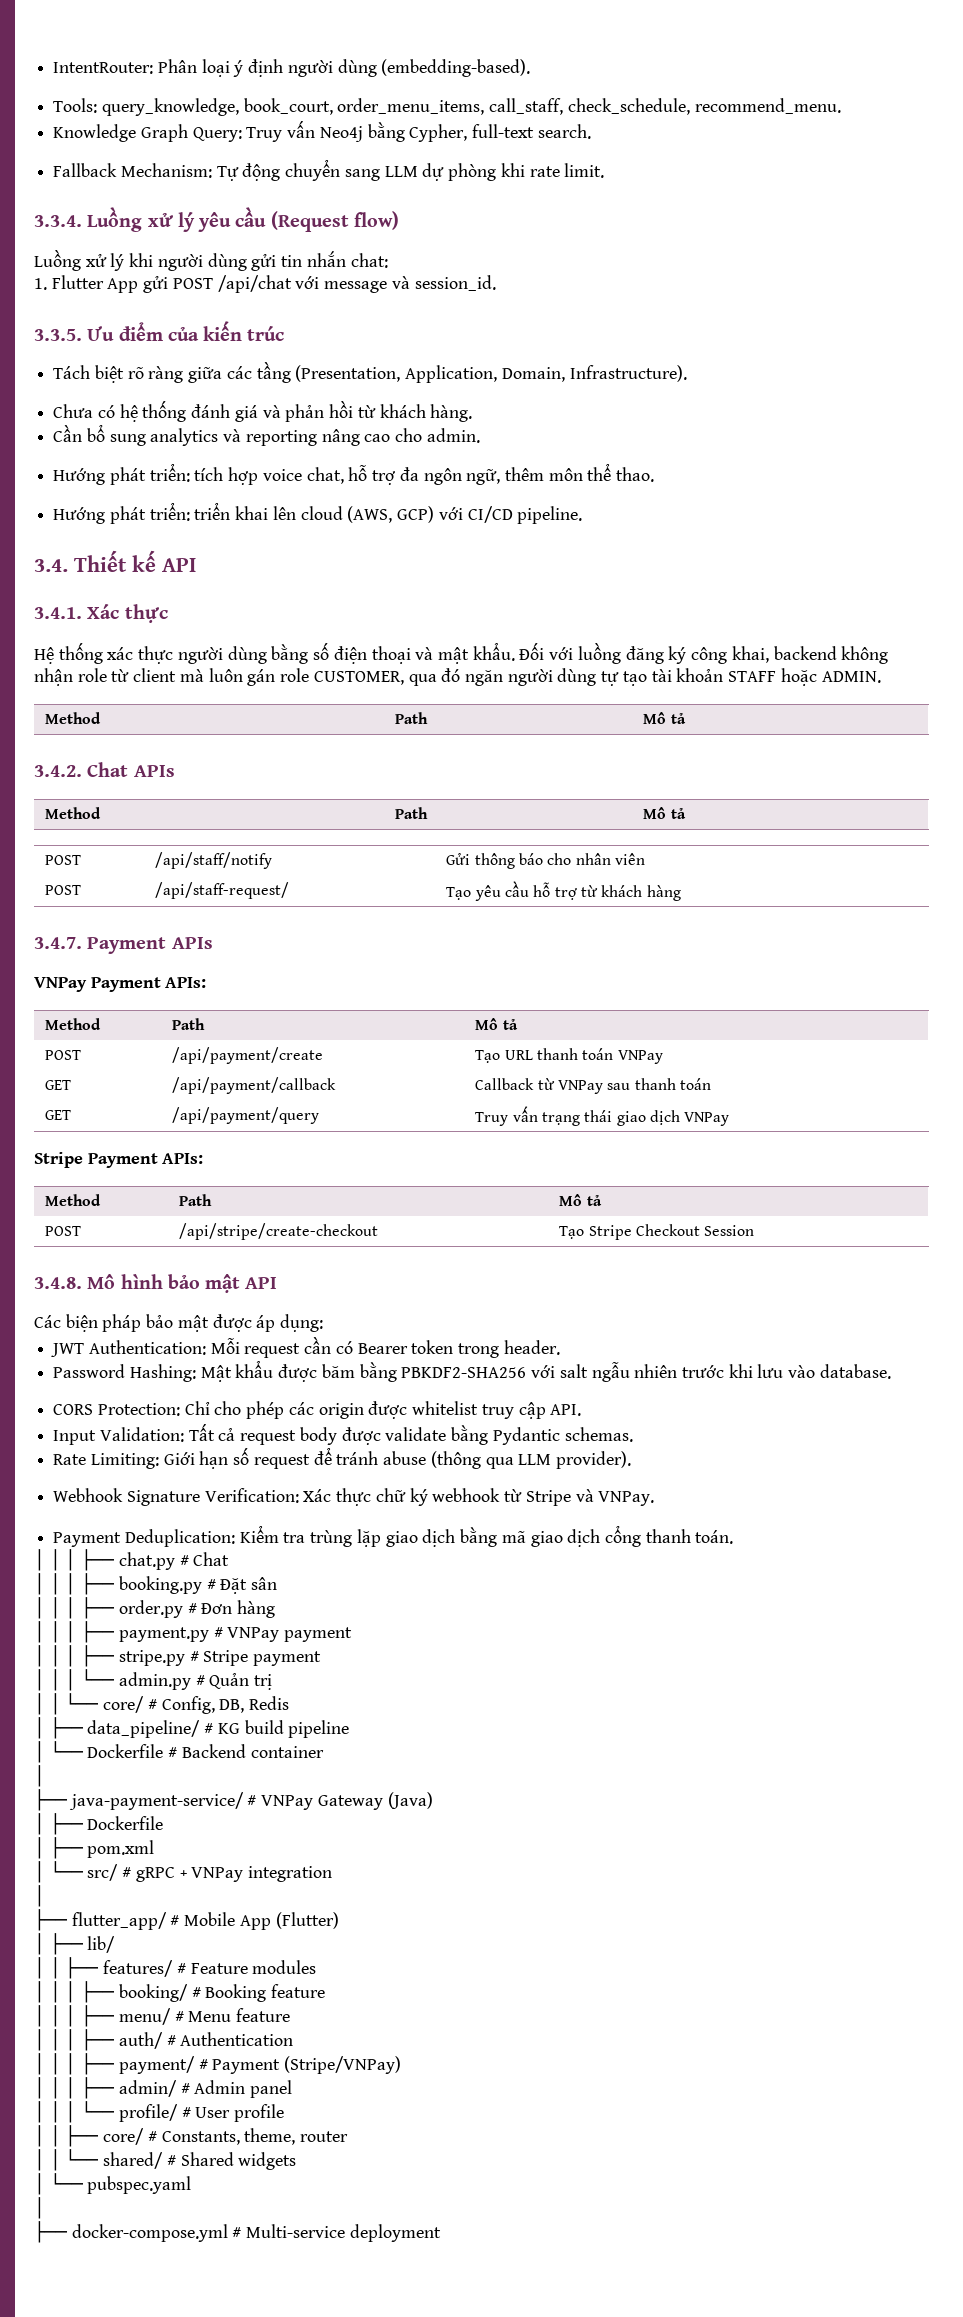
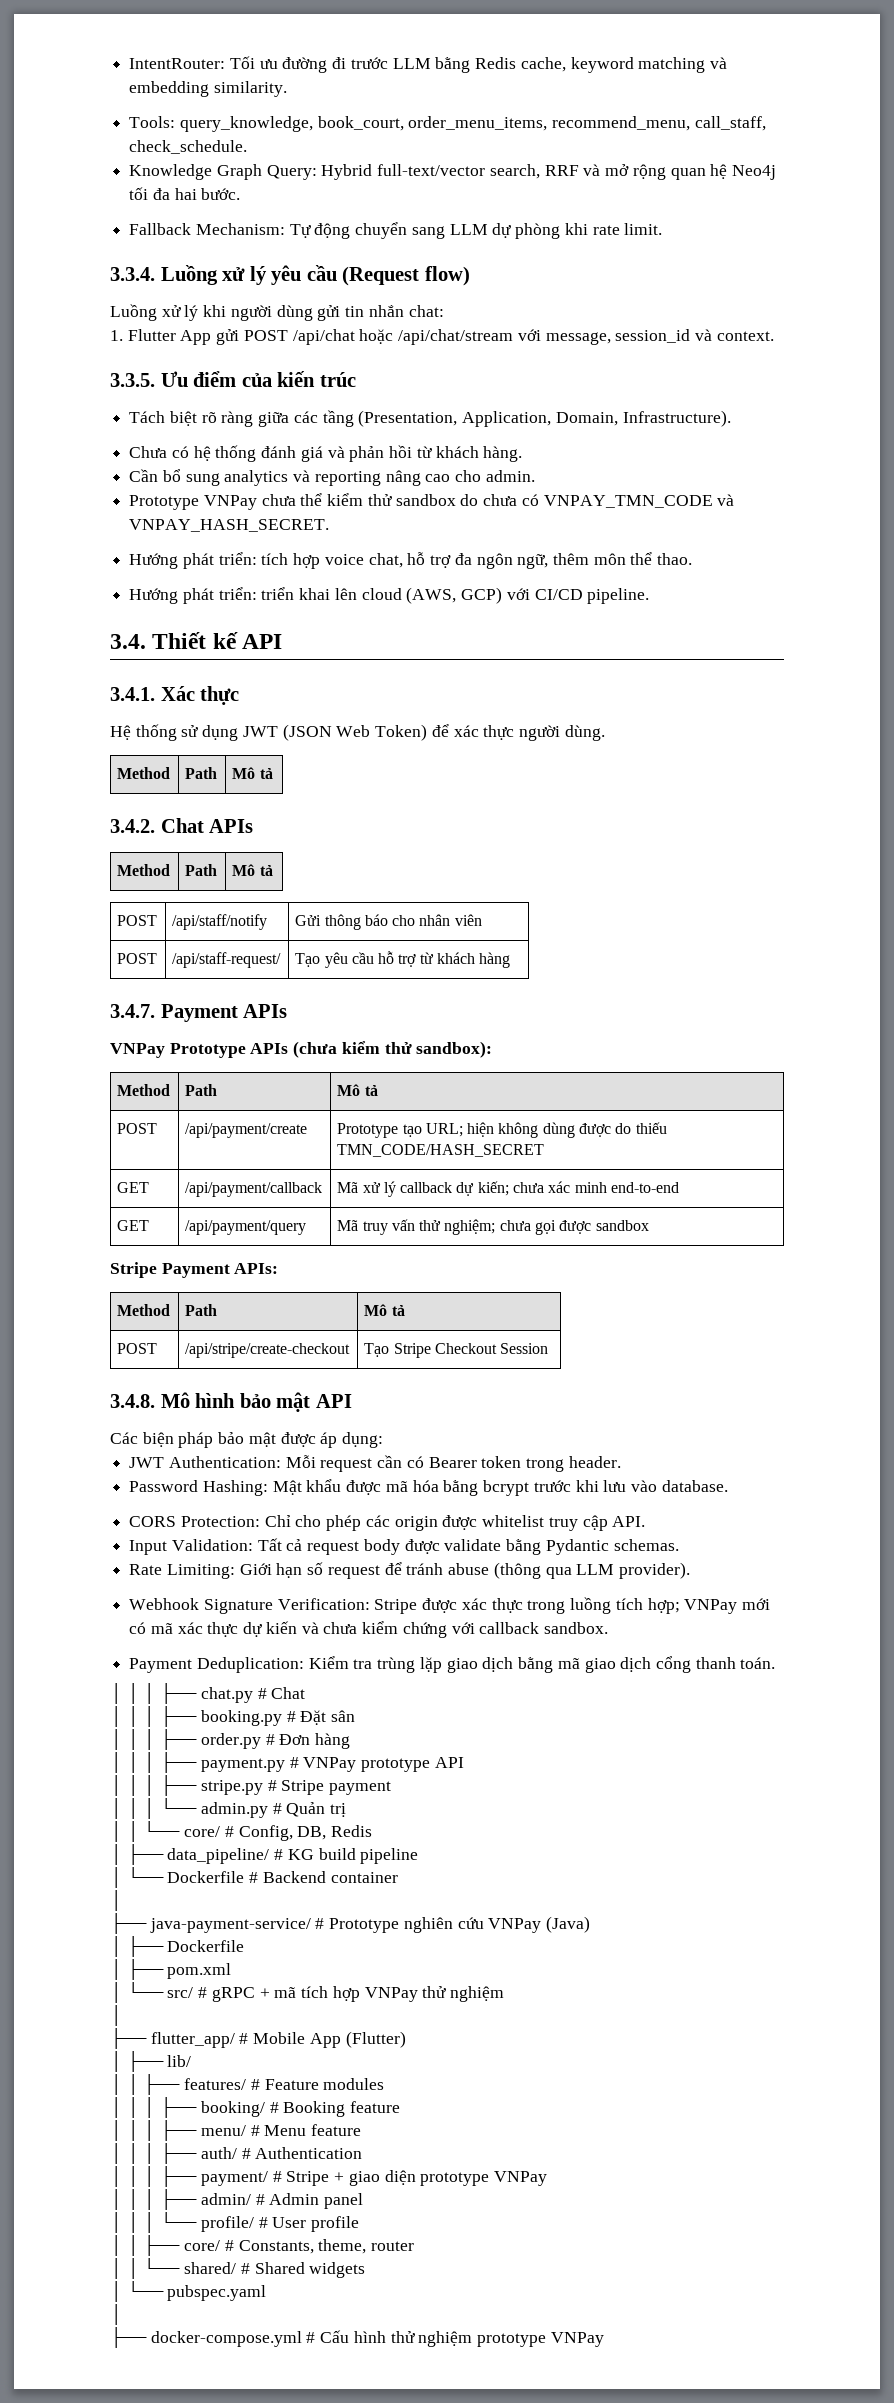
- IntentRouter: Phân loại ý định người dùng (embedding-based).
+ IntentRouter: Tối ưu đường đi trước LLM bằng Redis cache, keyword matching và embedding similarity.
- Tools: query_knowledge, book_court, order_menu_items, call_staff, check_schedule, recommend_menu.
+ Tools: query_knowledge, book_court, order_menu_items, recommend_menu, call_staff, check_schedule.
- Knowledge Graph Query: Truy vấn Neo4j bằng Cypher, full-text search.
+ Knowledge Graph Query: Hybrid full-text/vector search, RRF và mở rộng quan hệ Neo4j tối đa hai bước.
- 1. Flutter App gửi POST /api/chat với message và session_id.
+ 1. Flutter App gửi POST /api/chat hoặc /api/chat/stream với message, session_id và context.
+ Prototype VNPay chưa thể kiểm thử sandbox do chưa có VNPAY_TMN_CODE và VNPAY_HASH_SECRET.
- Hệ thống xác thực người dùng bằng số điện thoại và mật khẩu. Đối với luồng đăng ký công khai, backend không nhận role từ client mà luôn gán role CUSTOMER, qua đó ngăn người dùng tự tạo tài khoản STAFF hoặc ADMIN.
+ Hệ thống sử dụng JWT (JSON Web Token) để xác thực người dùng.
- VNPay Payment APIs:
+ VNPay Prototype APIs (chưa kiểm thử sandbox):
- POST | /api/payment/create | Tạo URL thanh toán VNPay
- GET | /api/payment/callback | Callback từ VNPay sau thanh toán
- GET | /api/payment/query | Truy vấn trạng thái giao dịch VNPay
+ POST | /api/payment/create | Prototype tạo URL; hiện không dùng được do thiếu TMN_CODE/HASH_SECRET
+ GET | /api/payment/callback | Mã xử lý callback dự kiến; chưa xác minh end-to-end
+ GET | /api/payment/query | Mã truy vấn thử nghiệm; chưa gọi được sandbox
- Password Hashing: Mật khẩu được băm bằng PBKDF2-SHA256 với salt ngẫu nhiên trước khi lưu vào database.
+ Password Hashing: Mật khẩu được mã hóa bằng bcrypt trước khi lưu vào database.
- Webhook Signature Verification: Xác thực chữ ký webhook từ Stripe và VNPay.
+ Webhook Signature Verification: Stripe được xác thực trong luồng tích hợp; VNPay mới có mã xác thực dự kiến và chưa kiểm chứng với callback sandbox.
- │ │ │ ├── payment.py # VNPay payment
+ │ │ │ ├── payment.py # VNPay prototype API
- ├── java-payment-service/ # VNPay Gateway (Java)
+ ├── java-payment-service/ # Prototype nghiên cứu VNPay (Java)
- │ └── src/ # gRPC + VNPay integration
+ │ └── src/ # gRPC + mã tích hợp VNPay thử nghiệm
- │ │ │ ├── payment/ # Payment (Stripe/VNPay)
+ │ │ │ ├── payment/ # Stripe + giao diện prototype VNPay
- ├── docker-compose.yml # Multi-service deployment
+ ├── docker-compose.yml # Cấu hình thử nghiệm prototype VNPay

